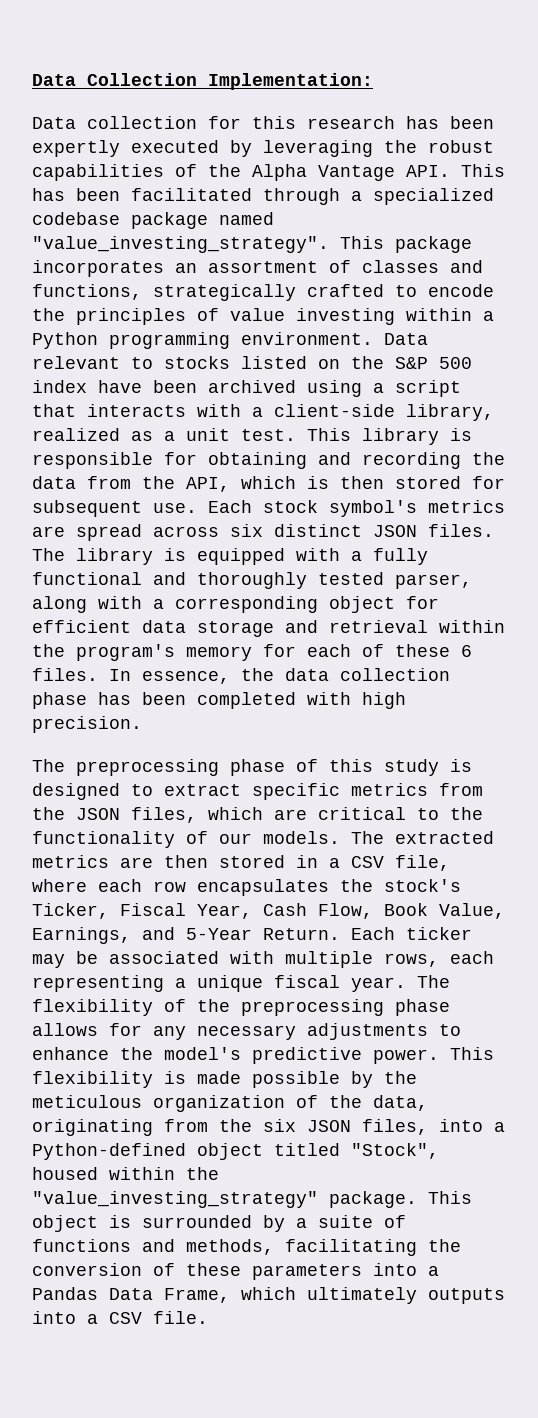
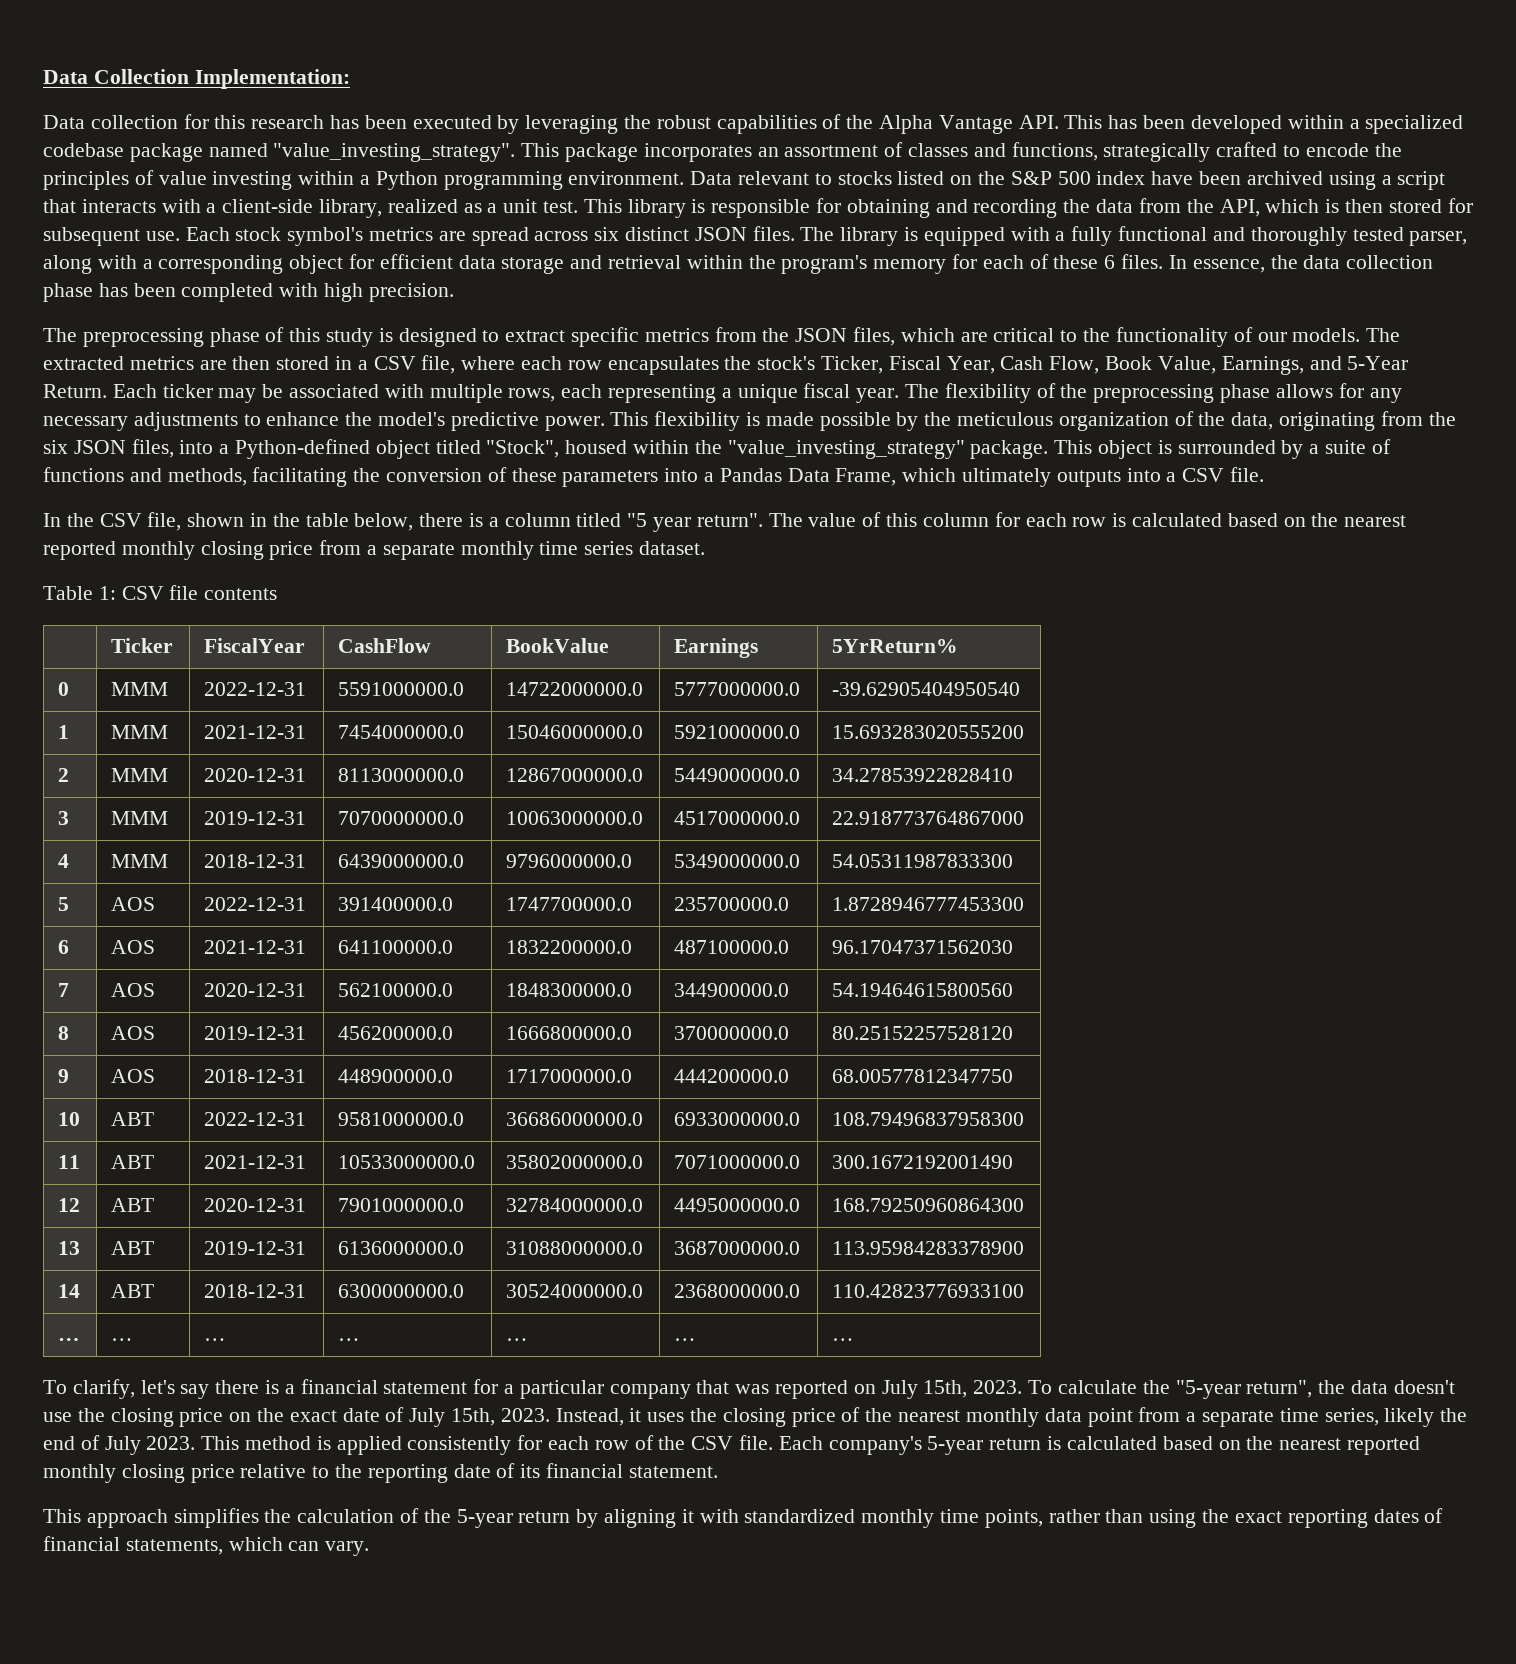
- Data collection for this research has been expertly executed by leveraging the robust capabilities of the Alpha Vantage API. This has been facilitated through a specialized codebase package named "value_investing_strategy".
+ Data collection for this research has been executed by leveraging the robust capabilities of the Alpha Vantage API. This has been developed within a specialized codebase package named "value_investing_strategy".
+ In the CSV file, shown in the table below, there is a column titled "5 year return". The value of this column for each row is calculated based on the nearest reported monthly closing price from a separate monthly time series dataset.
+ Table 1: CSV file contents
+ | Ticker | FiscalYear | CashFlow | BookValue | Earnings | 5YrReturn%
+ 0 | MMM | 2022-12-31 | 5591000000.0 | 14722000000.0 | 5777000000.0 | -39.62905404950540
+ 1 | MMM | 2021-12-31 | 7454000000.0 | 15046000000.0 | 5921000000.0 | 15.693283020555200
+ 2 | MMM | 2020-12-31 | 8113000000.0 | 12867000000.0 | 5449000000.0 | 34.27853922828410
+ 3 | MMM | 2019-12-31 | 7070000000.0 | 10063000000.0 | 4517000000.0 | 22.918773764867000
+ 4 | MMM | 2018-12-31 | 6439000000.0 | 9796000000.0 | 5349000000.0 | 54.05311987833300
+ 5 | AOS | 2022-12-31 | 391400000.0 | 1747700000.0 | 235700000.0 | 1.8728946777453300
+ 6 | AOS | 2021-12-31 | 641100000.0 | 1832200000.0 | 487100000.0 | 96.17047371562030
+ 7 | AOS | 2020-12-31 | 562100000.0 | 1848300000.0 | 344900000.0 | 54.19464615800560
+ 8 | AOS | 2019-12-31 | 456200000.0 | 1666800000.0 | 370000000.0 | 80.25152257528120
+ 9 | AOS | 2018-12-31 | 448900000.0 | 1717000000.0 | 444200000.0 | 68.00577812347750
+ 10 | ABT | 2022-12-31 | 9581000000.0 | 36686000000.0 | 6933000000.0 | 108.79496837958300
+ 11 | ABT | 2021-12-31 | 10533000000.0 | 35802000000.0 | 7071000000.0 | 300.1672192001490
+ 12 | ABT | 2020-12-31 | 7901000000.0 | 32784000000.0 | 4495000000.0 | 168.79250960864300
+ 13 | ABT | 2019-12-31 | 6136000000.0 | 31088000000.0 | 3687000000.0 | 113.95984283378900
+ 14 | ABT | 2018-12-31 | 6300000000.0 | 30524000000.0 | 2368000000.0 | 110.42823776933100
+ … | … | … | … | … | … | …
+ To clarify, let's say there is a financial statement for a particular company that was reported on July 15th, 2023. To calculate the "5-year return", the data doesn't use the closing price on the exact date of July 15th, 2023. Instead, it uses the closing price of the nearest monthly data point from a separate time series, likely the end of July 2023. This method is applied consistently for each row of the CSV file. Each company's 5-year return is calculated based on the nearest reported monthly closing price relative to the reporting date of its financial statement.
+ This approach simplifies the calculation of the 5-year return by aligning it with standardized monthly time points, rather than using the exact reporting dates of financial statements, which can vary.

